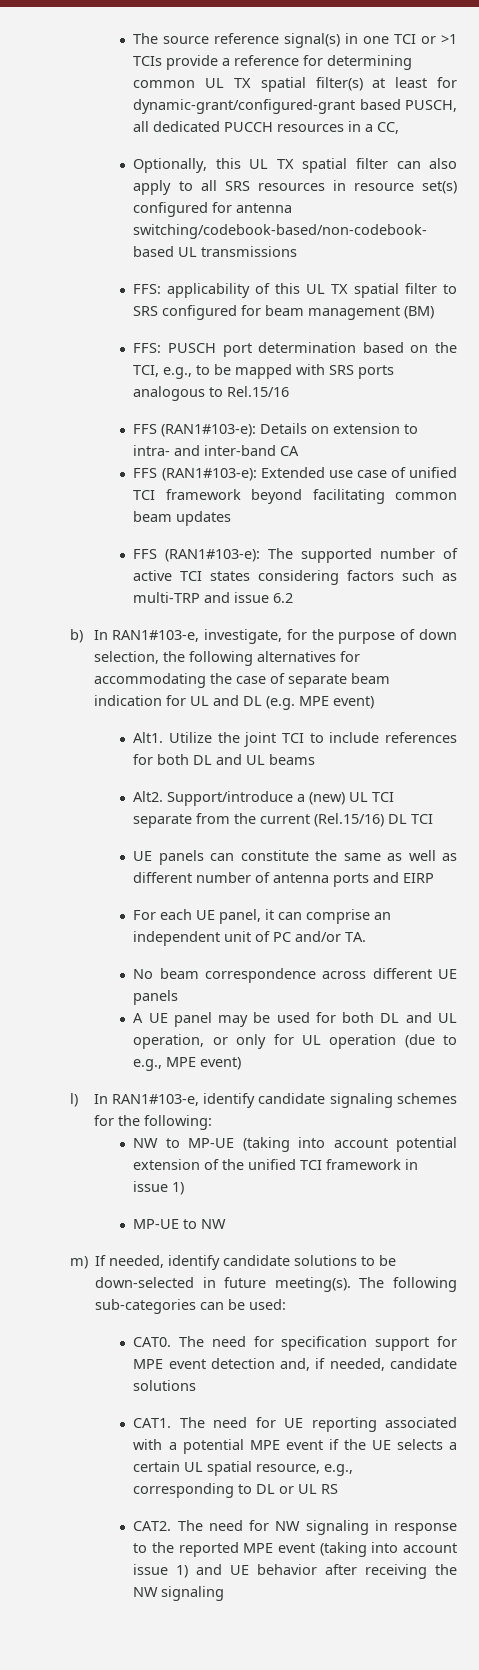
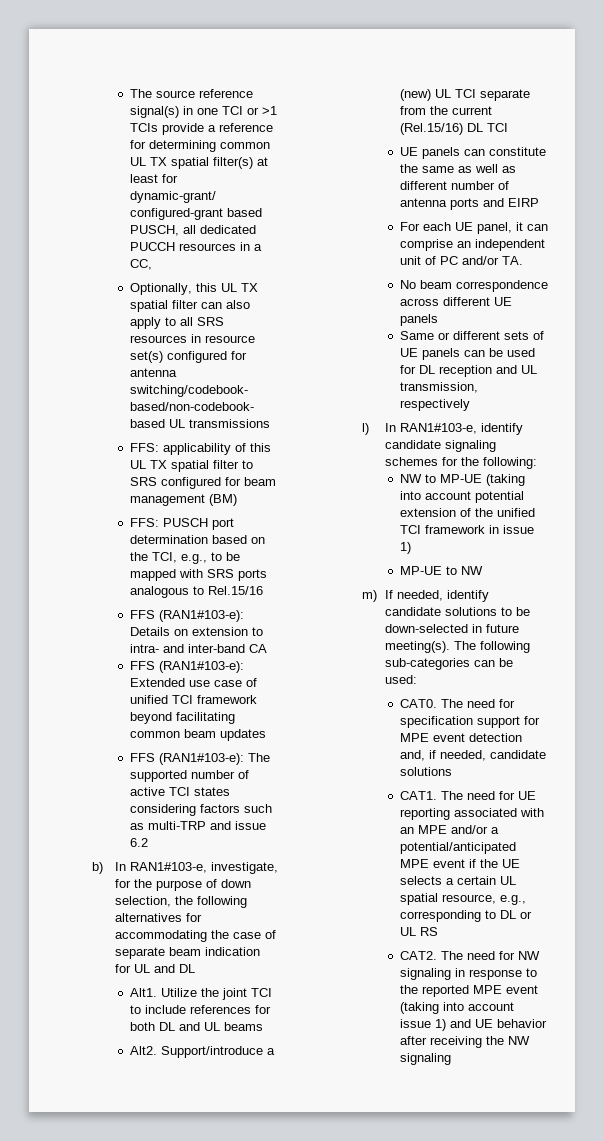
- b) In RAN1#103-e, investigate, for the purpose of down selection, the following alternatives for accommodating the case of separate beam indication for UL and DL (e.g. MPE event)
+ b) In RAN1#103-e, investigate, for the purpose of down selection, the following alternatives for accommodating the case of separate beam indication for UL and DL
- A UE panel may be used for both DL and UL operation, or only for UL operation (due to e.g., MPE event)
+ Same or different sets of UE panels can be used for DL reception and UL transmission, respectively
- The need for UE reporting associated with a potential MPE event if the UE selects a certain UL spatial resource, e.g., corresponding to DL or UL RS
+ The need for UE reporting associated with an MPE and/or a potential/anticipated MPE event if the UE selects a certain UL spatial resource, e.g., corresponding to DL or UL RS

